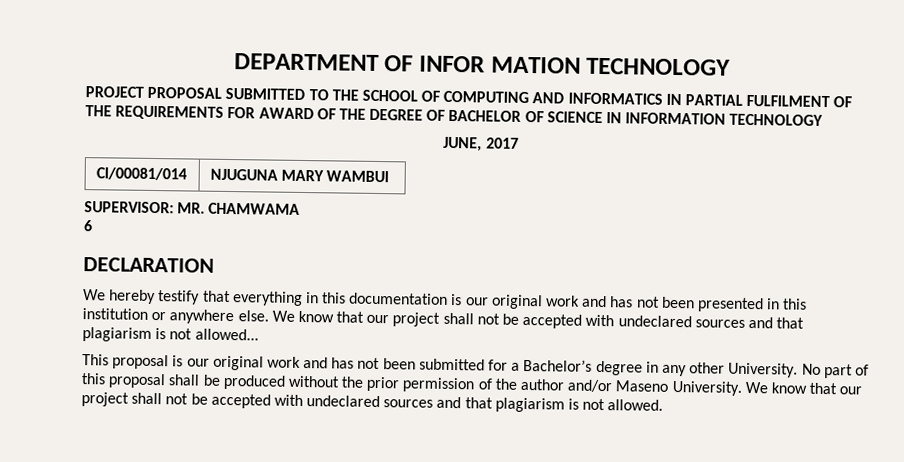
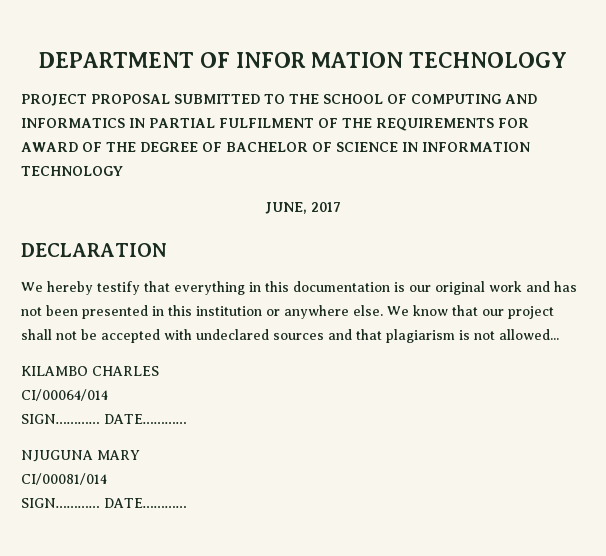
- CI/00081/014 | NJUGUNA MARY WAMBUI
- SUPERVISOR: MR. CHAMWAMA
- 6
- This proposal is our original work and has not been submitted for a Bachelor’s degree in any other University. No part of this proposal shall be produced without the prior permission of the author and/or Maseno University. We know that our project shall not be accepted with undeclared sources and that plagiarism is not allowed.
+ KILAMBO CHARLES
+ CI/00064/014
+ SIGN………… DATE…………
+ NJUGUNA MARY
+ CI/00081/014
+ SIGN………… DATE…………

